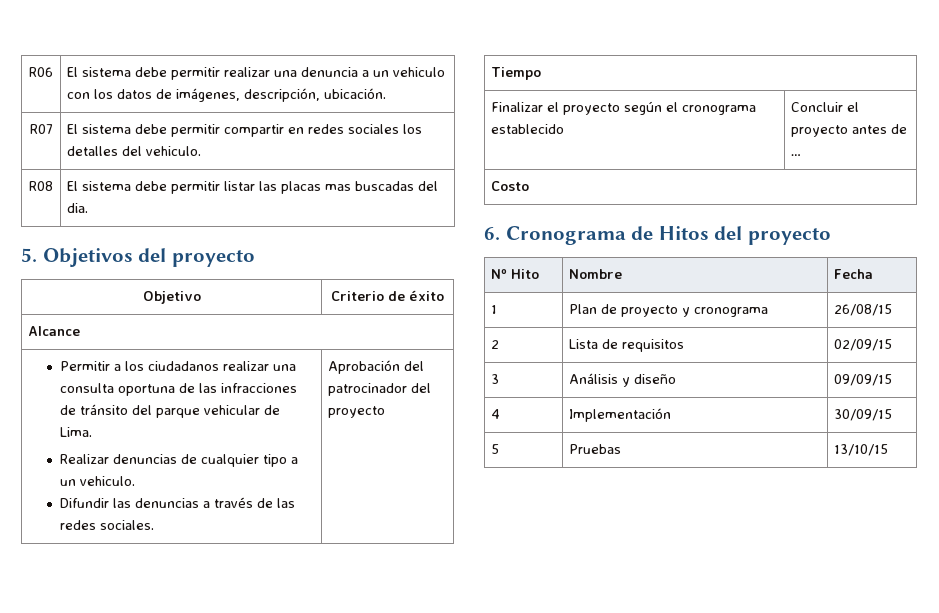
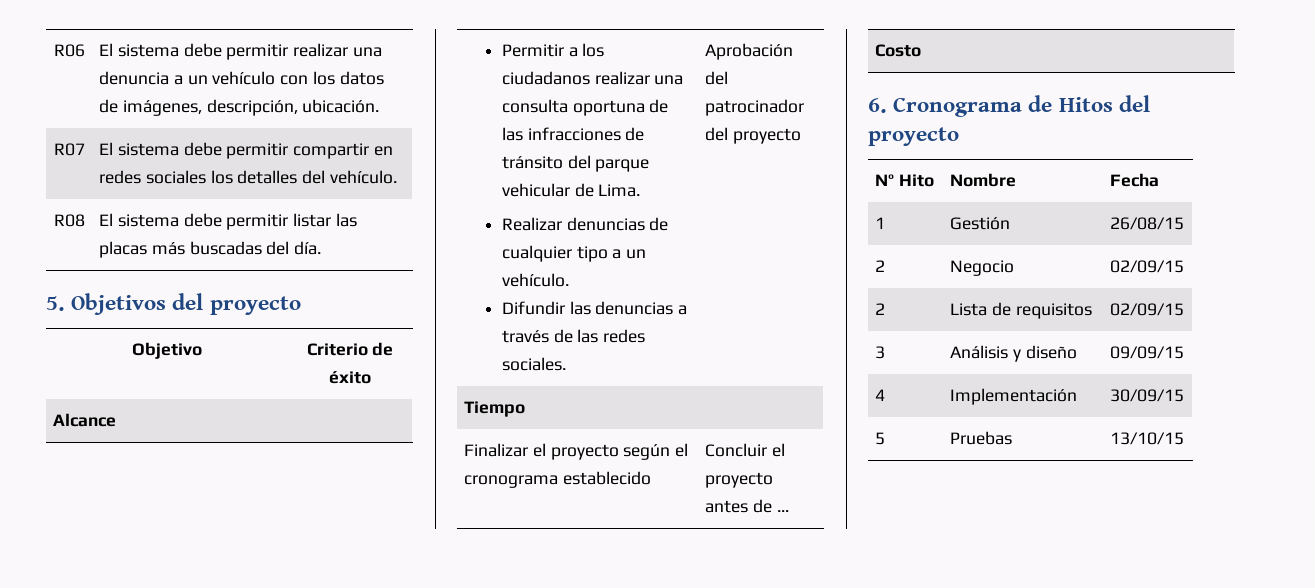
- R06 | El sistema debe permitir realizar una denuncia a un vehiculo con los datos de imágenes, descripción, ubicación.
+ R06 | El sistema debe permitir realizar una denuncia a un vehículo con los datos de imágenes, descripción, ubicación.
- R07 | El sistema debe permitir compartir en redes sociales los detalles del vehiculo.
+ R07 | El sistema debe permitir compartir en redes sociales los detalles del vehículo.
- R08 | El sistema debe permitir listar las placas mas buscadas del dia.
+ R08 | El sistema debe permitir listar las placas más buscadas del día.
  Permitir a los ciudadanos realizar una consulta oportuna de las infracciones de tránsito del parque vehicular de Lima.
- Realizar denuncias de cualquier tipo a un vehiculo.
+ Realizar denuncias de cualquier tipo a un vehículo.
- 1 | Plan de proyecto y cronograma | 26/08/15
+ 1 | Gestión | 26/08/15
+ 2 | Negocio | 02/09/15

